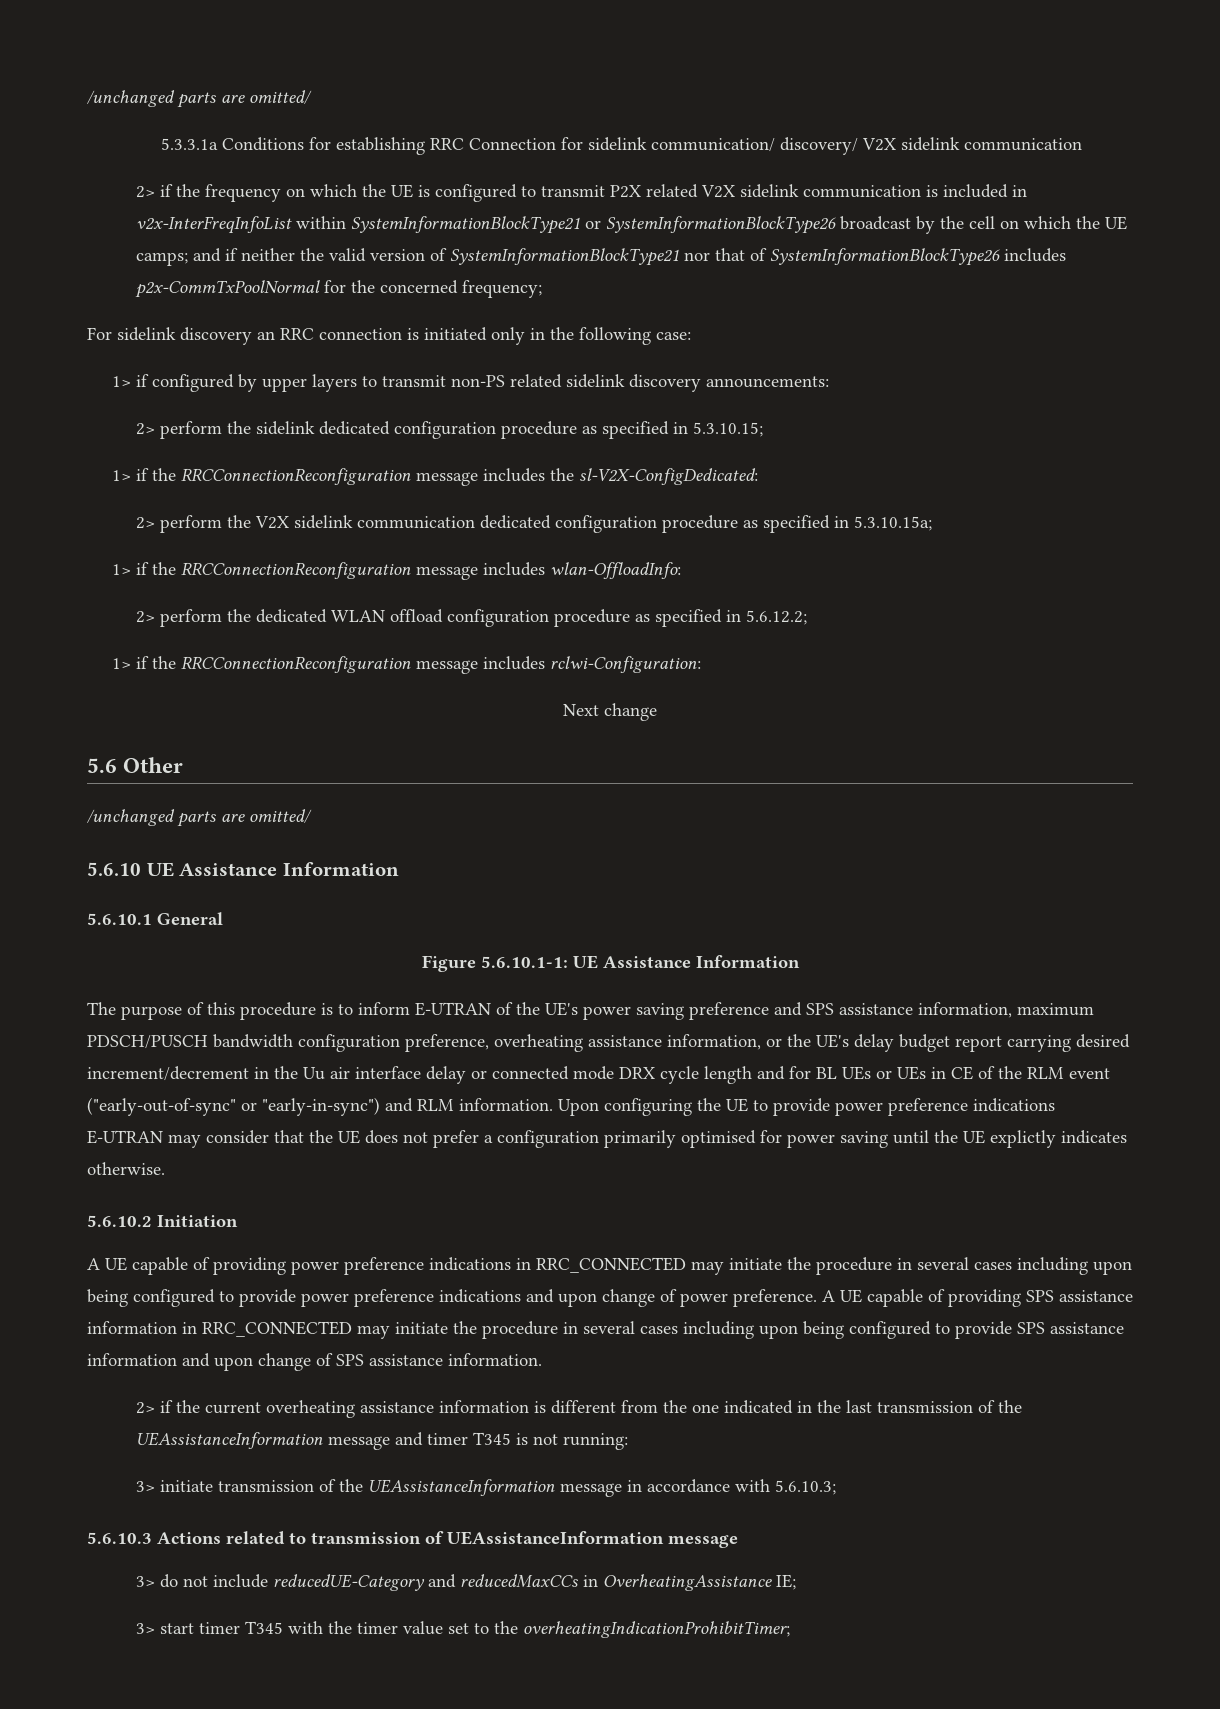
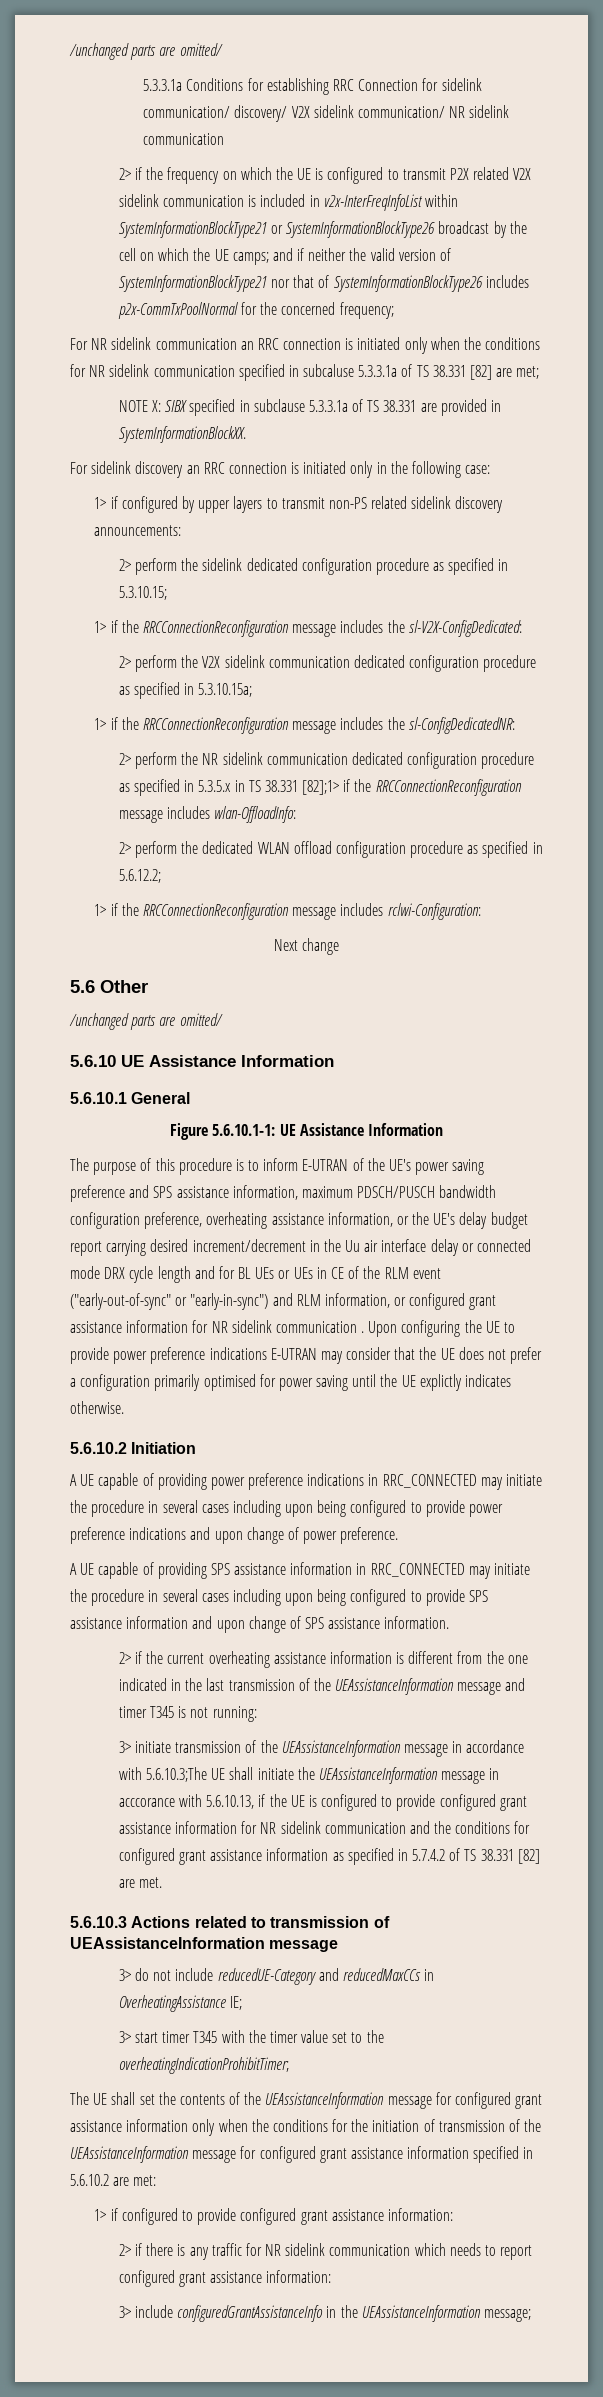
- 5.3.3.1a Conditions for establishing RRC Connection for sidelink communication/ discovery/ V2X sidelink communication
+ 5.3.3.1a Conditions for establishing RRC Connection for sidelink communication/ discovery/ V2X sidelink communication/ NR sidelink communication
+ For NR sidelink communication an RRC connection is initiated only when the conditions for NR sidelink communication specified in subcaluse 5.3.3.1a of TS 38.331 [82] are met;
+ NOTE X: SIBX specified in subclause 5.3.3.1a of TS 38.331 are provided in SystemInformationBlockXX.
- 1> if the RRCConnectionReconfiguration message includes wlan-OffloadInfo:
+ 1> if the RRCConnectionReconfiguration message includes the sl-ConfigDedicatedNR:
+ 2> perform the NR sidelink communication dedicated configuration procedure as specified in 5.3.5.x in TS 38.331 [82];1> if the RRCConnectionReconfiguration message includes wlan-OffloadInfo:
- The purpose of this procedure is to inform E-UTRAN of the UE's power saving preference and SPS assistance information, maximum PDSCH/PUSCH bandwidth configuration preference, overheating assistance information, or the UE's delay budget report carrying desired increment/decrement in the Uu air interface delay or connected mode DRX cycle length and for BL UEs or UEs in CE of the RLM event ("early-out-of-sync" or "early-in-sync") and RLM information.
+ The purpose of this procedure is to inform E-UTRAN of the UE's power saving preference and SPS assistance information, maximum PDSCH/PUSCH bandwidth configuration preference, overheating assistance information, or the UE's delay budget report carrying desired increment/decrement in the Uu air interface delay or connected mode DRX cycle length and for BL UEs or UEs in CE of the RLM event ("early-out-of-sync" or "early-in-sync") and RLM information, or configured grant assistance information for NR sidelink communication .
- A UE capable of providing power preference indications in RRC_CONNECTED may initiate the procedure in several cases including upon being configured to provide power preference indications and upon change of power preference. A UE capable of providing SPS assistance information in RRC_CONNECTED may initiate the procedure in several cases including upon being configured to provide SPS assistance information and upon change of SPS assistance information.
+ A UE capable of providing power preference indications in RRC_CONNECTED may initiate the procedure in several cases including upon being configured to provide power preference indications and upon change of power preference.
+ A UE capable of providing SPS assistance information in RRC_CONNECTED may initiate the procedure in several cases including upon being configured to provide SPS assistance information and upon change of SPS assistance information.
- 3> initiate transmission of the UEAssistanceInformation message in accordance with 5.6.10.3;
+ 3> initiate transmission of the UEAssistanceInformation message in accordance with 5.6.10.3;The UE shall initiate the UEAssistanceInformation message in acccorance with 5.6.10.13, if the UE is configured to provide configured grant assistance information for NR sidelink communication and the conditions for configured grant assistance information as specified in 5.7.4.2 of TS 38.331 [82] are met.
+ The UE shall set the contents of the UEAssistanceInformation message for configured grant assistance information only when the conditions for the initiation of transmission of the UEAssistanceInformation message for configured grant assistance information specified in 5.6.10.2 are met:
+ 1> if configured to provide configured grant assistance information:
+ 2> if there is any traffic for NR sidelink communication which needs to report configured grant assistance information:
+ 3> include configuredGrantAssistanceInfo in the UEAssistanceInformation message;

